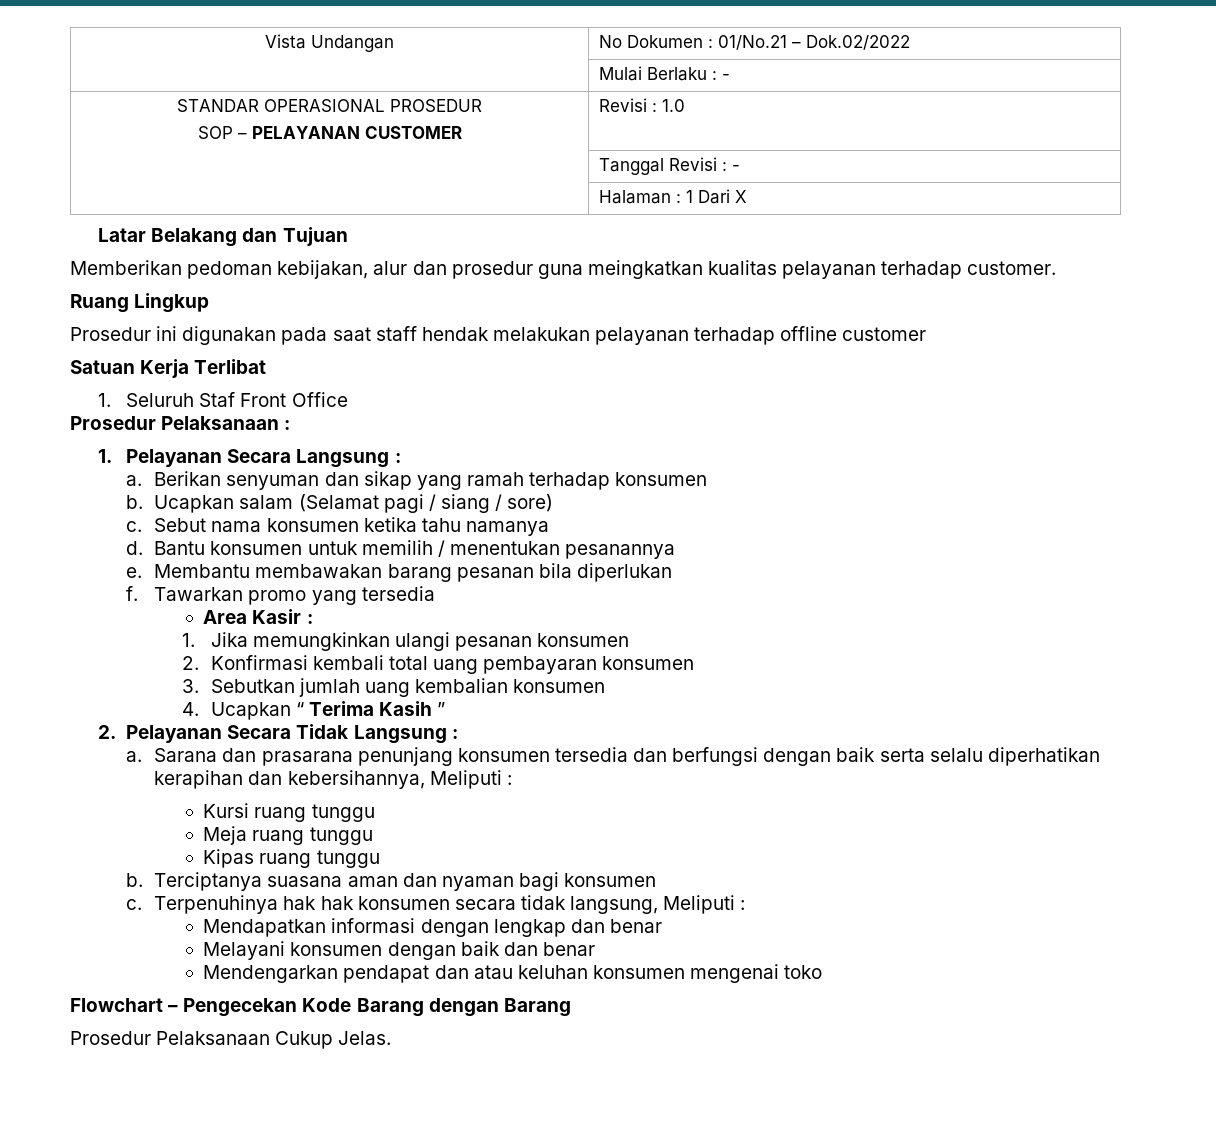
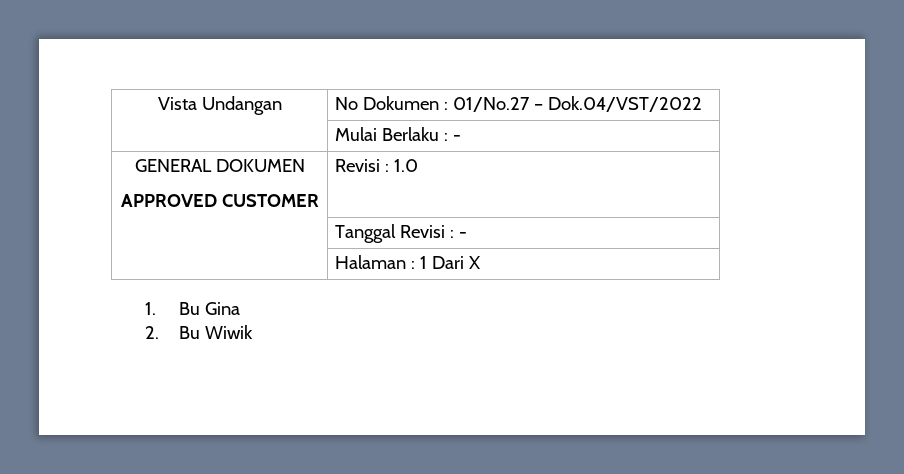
- Vista Undangan | No Dokumen : 01/No.21 – Dok.02/2022
+ Vista Undangan | No Dokumen : 01/No.27 – Dok.04/VST/2022
- STANDAR OPERASIONAL PROSEDUR
- SOP – PELAYANAN CUSTOMER | Revisi : 1.0
+ GENERAL DOKUMEN
+ APPROVED CUSTOMER | Revisi : 1.0
- Latar Belakang dan Tujuan
- Memberikan pedoman kebijakan, alur dan prosedur guna meingkatkan kualitas pelayanan terhadap customer.
- Ruang Lingkup
- Prosedur ini digunakan pada saat staff hendak melakukan pelayanan terhadap offline customer
- Satuan Kerja Terlibat
- 1. Seluruh Staf Front Office
- Prosedur Pelaksanaan :
- 1. Pelayanan Secara Langsung :
- a. Berikan senyuman dan sikap yang ramah terhadap konsumen
- b. Ucapkan salam (Selamat pagi / siang / sore)
- c. Sebut nama konsumen ketika tahu namanya
- d. Bantu konsumen untuk memilih / menentukan pesanannya
- e. Membantu membawakan barang pesanan bila diperlukan
- f. Tawarkan promo yang tersedia
- Area Kasir :
- 1. Jika memungkinkan ulangi pesanan konsumen
- 2. Konfirmasi kembali total uang pembayaran konsumen
- 3. Sebutkan jumlah uang kembalian konsumen
- 4. Ucapkan “ Terima Kasih ”
- 2. Pelayanan Secara Tidak Langsung :
- a. Sarana dan prasarana penunjang konsumen tersedia dan berfungsi dengan baik serta selalu diperhatikan kerapihan dan kebersihannya, Meliputi :
- Kursi ruang tunggu
- Meja ruang tunggu
- Kipas ruang tunggu
- b. Terciptanya suasana aman dan nyaman bagi konsumen
- c. Terpenuhinya hak hak konsumen secara tidak langsung, Meliputi :
- Mendapatkan informasi dengan lengkap dan benar
- Melayani konsumen dengan baik dan benar
- Mendengarkan pendapat dan atau keluhan konsumen mengenai toko
- Flowchart – Pengecekan Kode Barang dengan Barang
- Prosedur Pelaksanaan Cukup Jelas.
+ 1. Bu Gina
+ 2. Bu Wiwik

